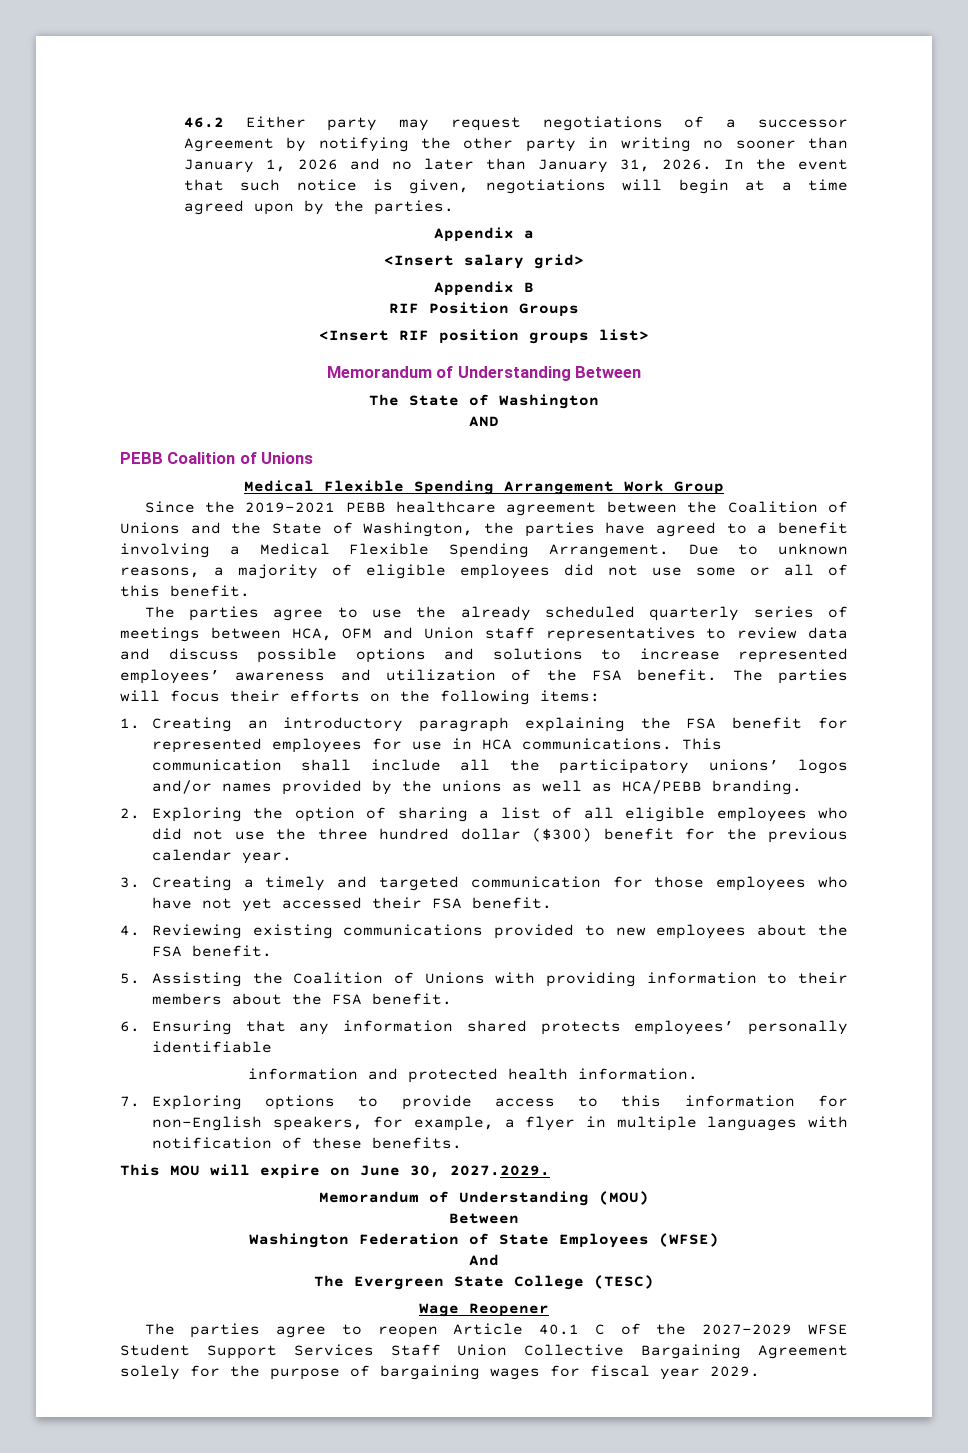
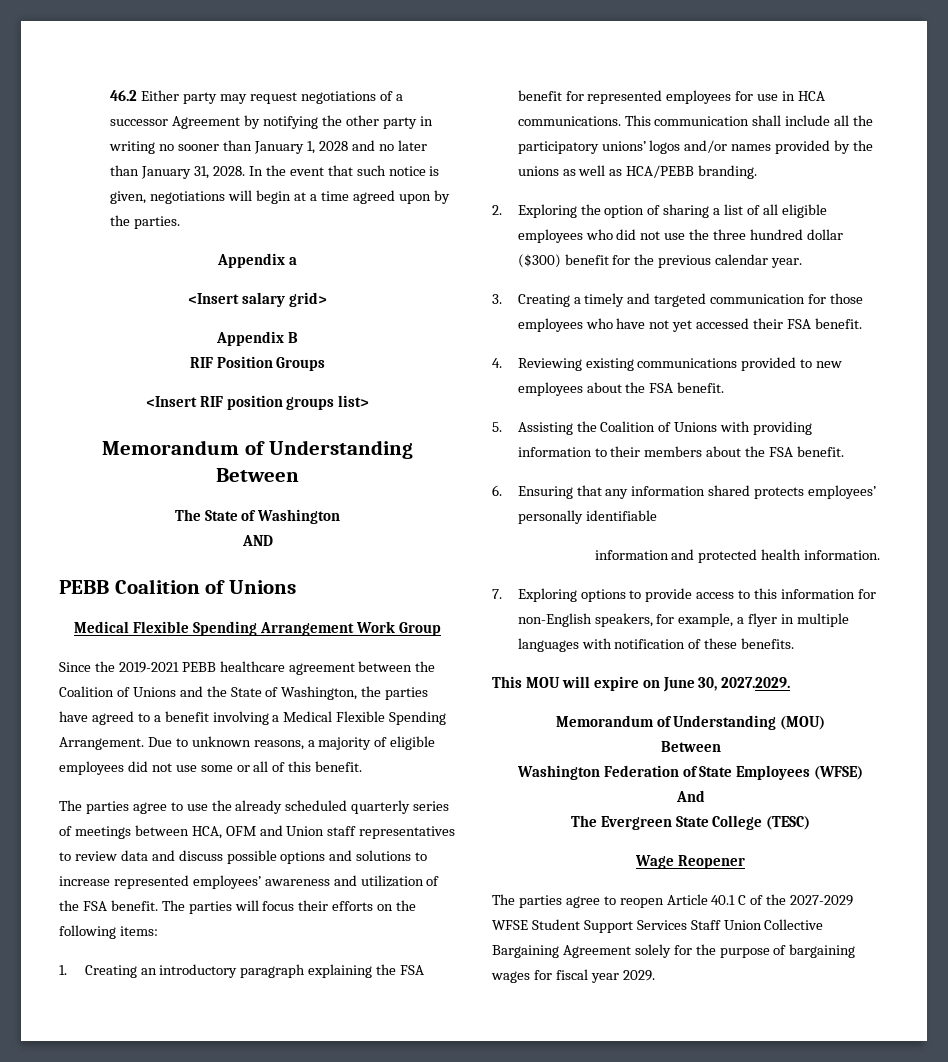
- 46.2 Either party may request negotiations of a successor Agreement by notifying the other party in writing no sooner than January 1, 2026 and no later than January 31, 2026.
+ 46.2 Either party may request negotiations of a successor Agreement by notifying the other party in writing no sooner than January 1, 2028 and no later than January 31, 2028.

